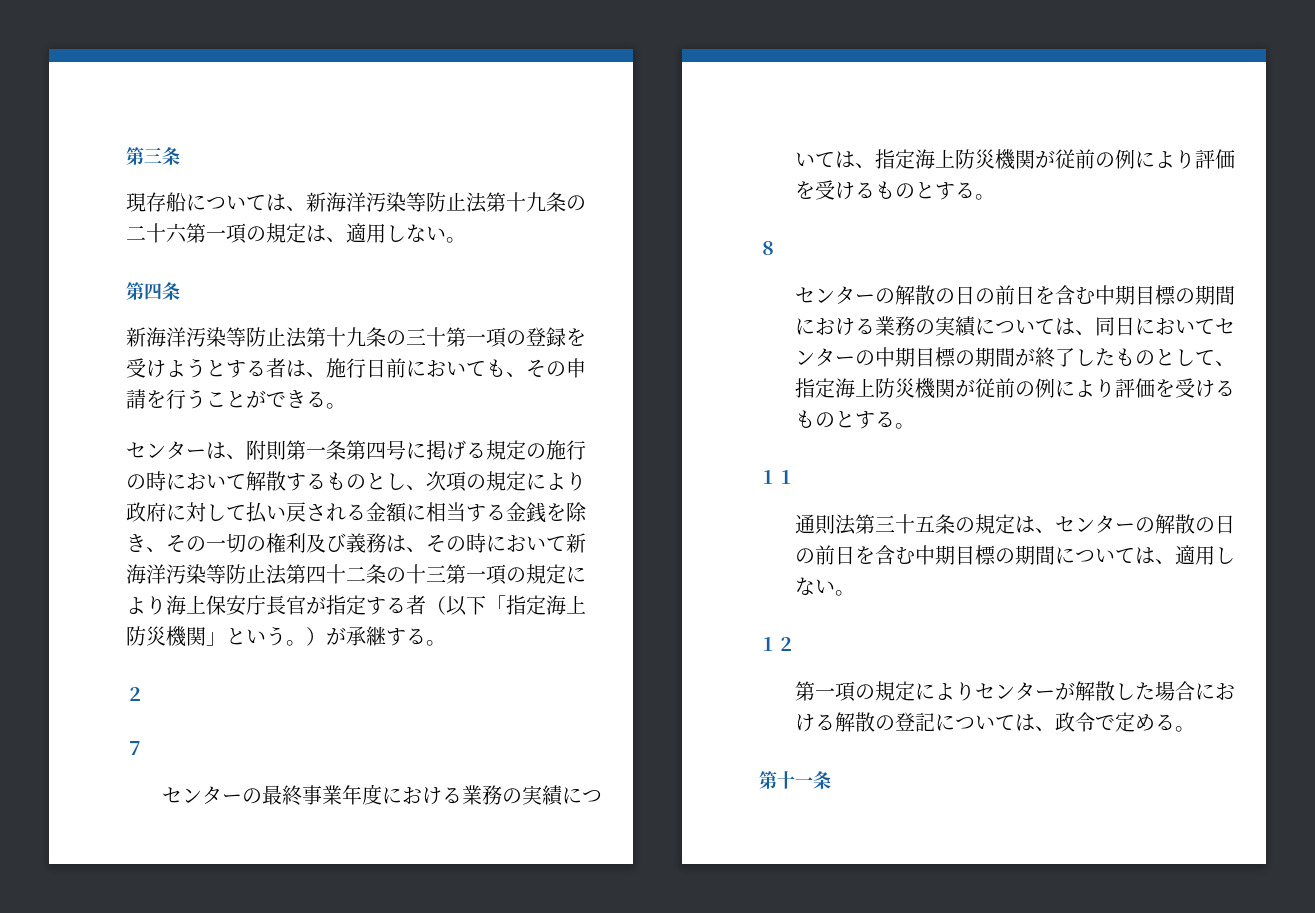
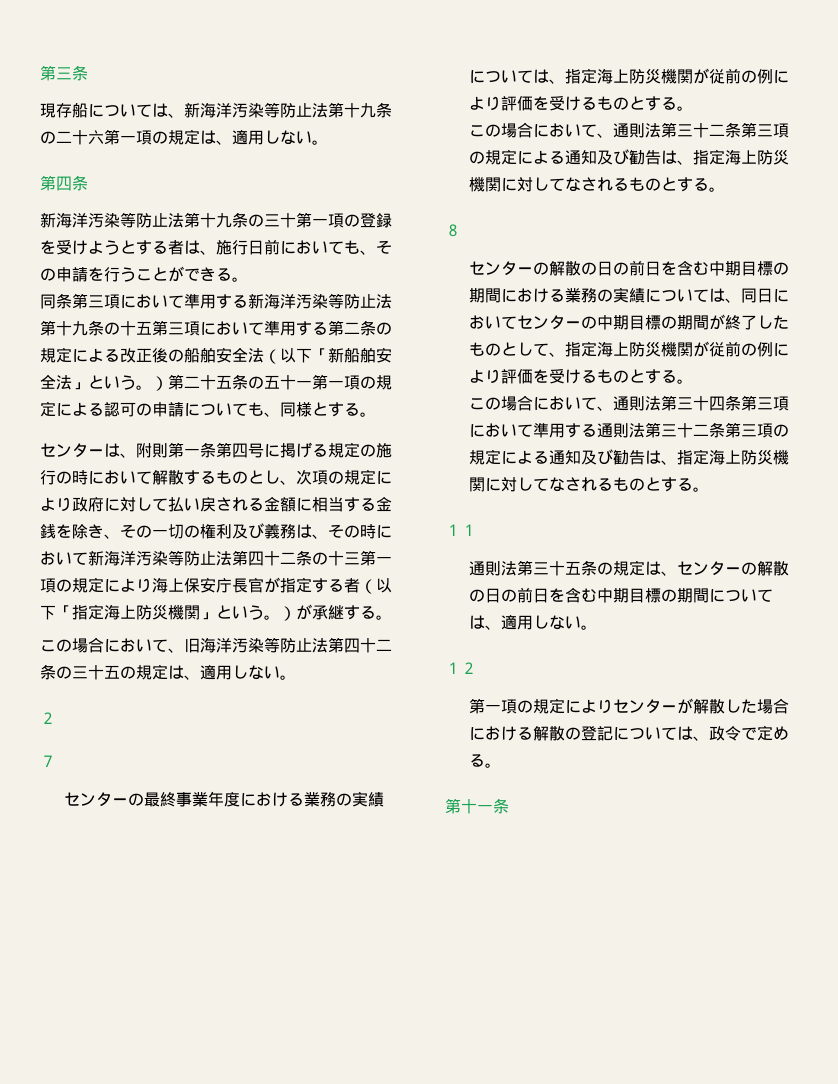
+ 同条第三項において準用する新海洋汚染等防止法第十九条の十五第三項において準用する第二条の規定による改正後の船舶安全法（以下「新船舶安全法」という。）第二十五条の五十一第一項の規定による認可の申請についても、同様とする。
+ この場合において、旧海洋汚染等防止法第四十二条の三十五の規定は、適用しない。
+ この場合において、通則法第三十二条第三項の規定による通知及び勧告は、指定海上防災機関に対してなされるものとする。
+ この場合において、通則法第三十四条第三項において準用する通則法第三十二条第三項の規定による通知及び勧告は、指定海上防災機関に対してなされるものとする。

